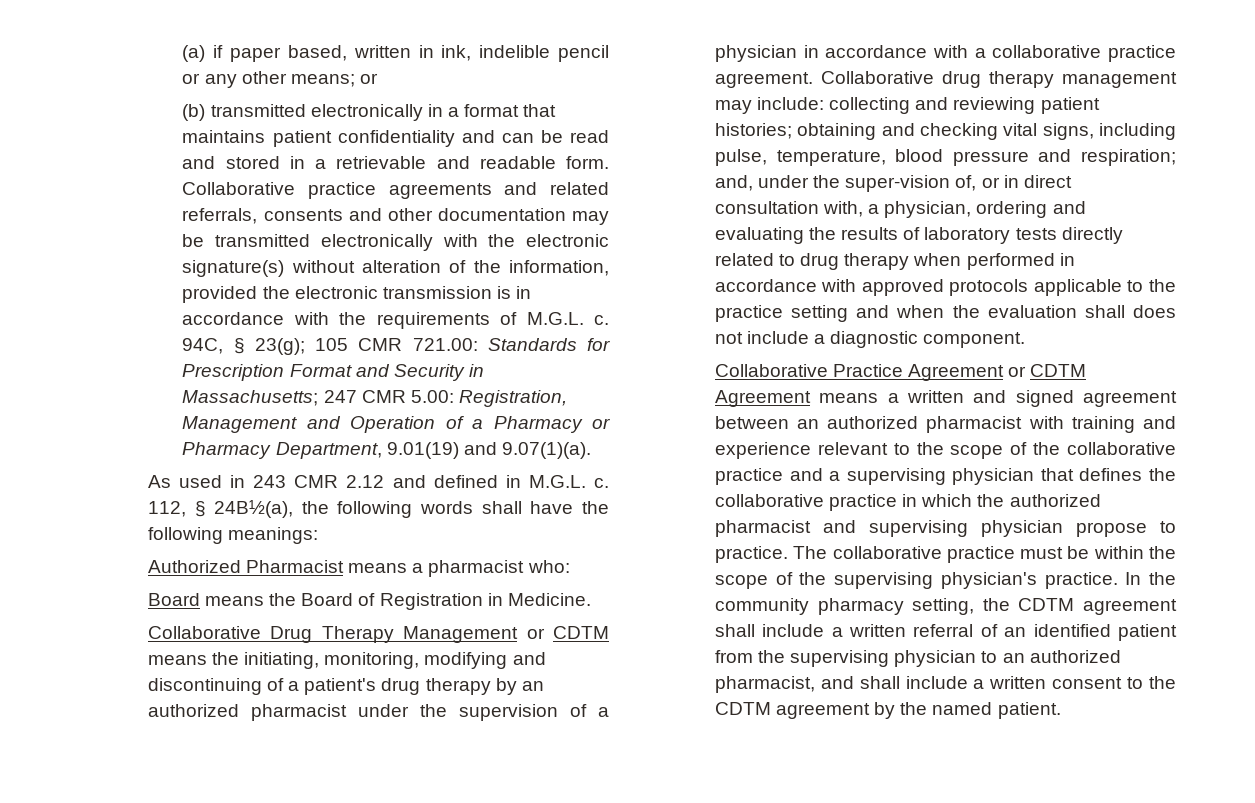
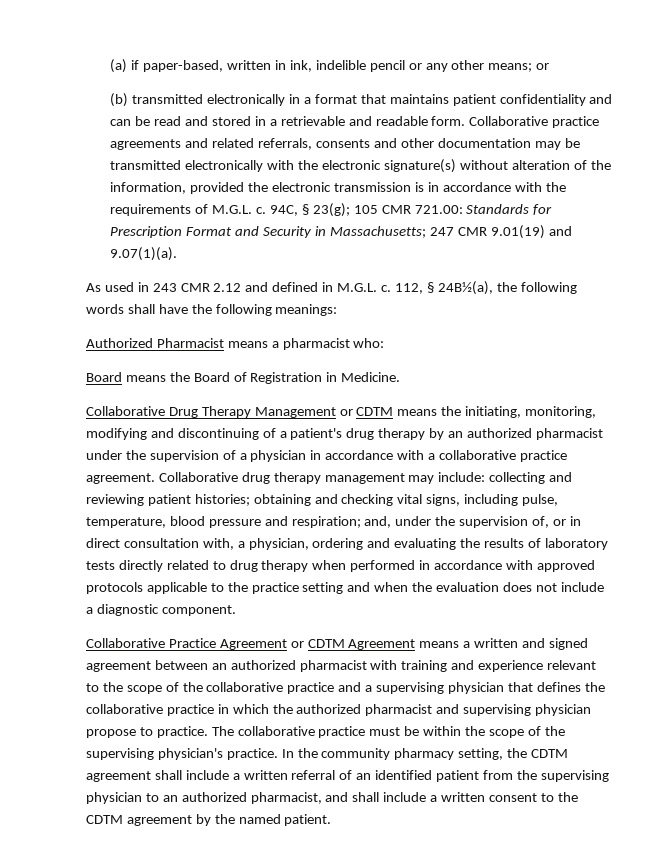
- (a) if paper based, written in ink, indelible pencil or any other means; or
+ (a) if paper-based, written in ink, indelible pencil or any other means; or
- 94C, § 23(g); 105 CMR 721.00: Standards for Prescription Format and Security in Massachusetts; 247 CMR 5.00: Registration, Management and Operation of a Pharmacy or Pharmacy Department, 9.01(19) and 9.07(1)(a).
+ 94C, § 23(g); 105 CMR 721.00: Standards for Prescription Format and Security in Massachusetts; 247 CMR 9.01(19) and 9.07(1)(a).
- and, under the super-vision of, or in direct consultation with, a physician, ordering and evaluating the results of laboratory tests directly related to drug therapy when performed in accordance with approved protocols applicable to the practice setting and when the evaluation shall does not include a diagnostic component.
+ and, under the supervision of, or in direct consultation with, a physician, ordering and evaluating the results of laboratory tests directly related to drug therapy when performed in accordance with approved protocols applicable to the practice setting and when the evaluation does not include a diagnostic component.

